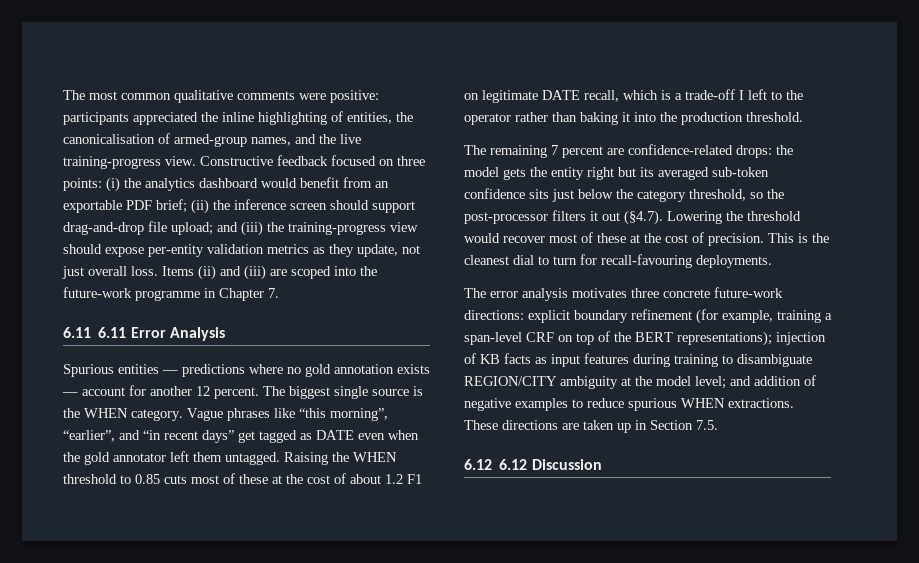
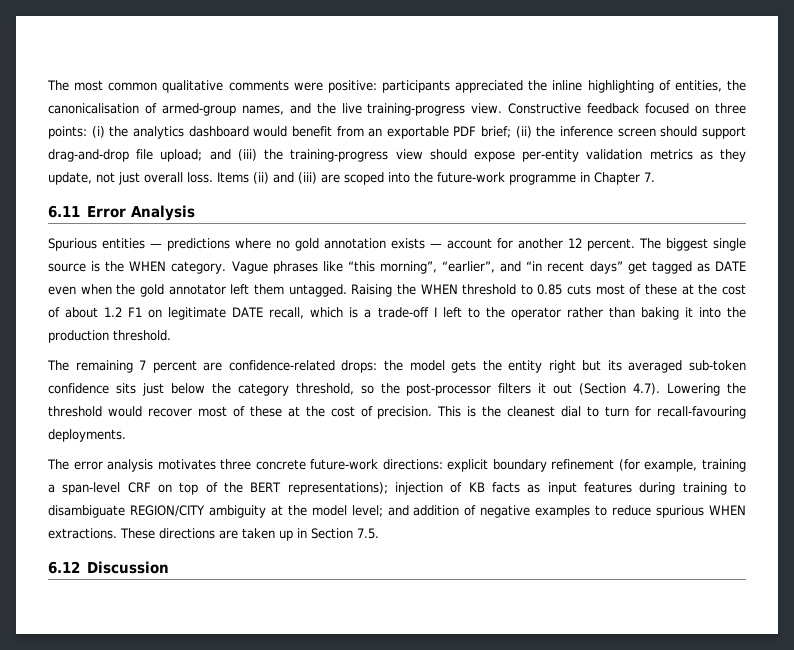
- 6.11 6.11 Error Analysis
+ 6.11 Error Analysis
- The remaining 7 percent are confidence-related drops: the model gets the entity right but its averaged sub-token confidence sits just below the category threshold, so the post-processor filters it out (§4.7). Lowering the threshold would recover most of these at the cost of precision.
+ The remaining 7 percent are confidence-related drops: the model gets the entity right but its averaged sub-token confidence sits just below the category threshold, so the post-processor filters it out (Section 4.7). Lowering the threshold would recover most of these at the cost of precision.
- 6.12 6.12 Discussion
+ 6.12 Discussion

